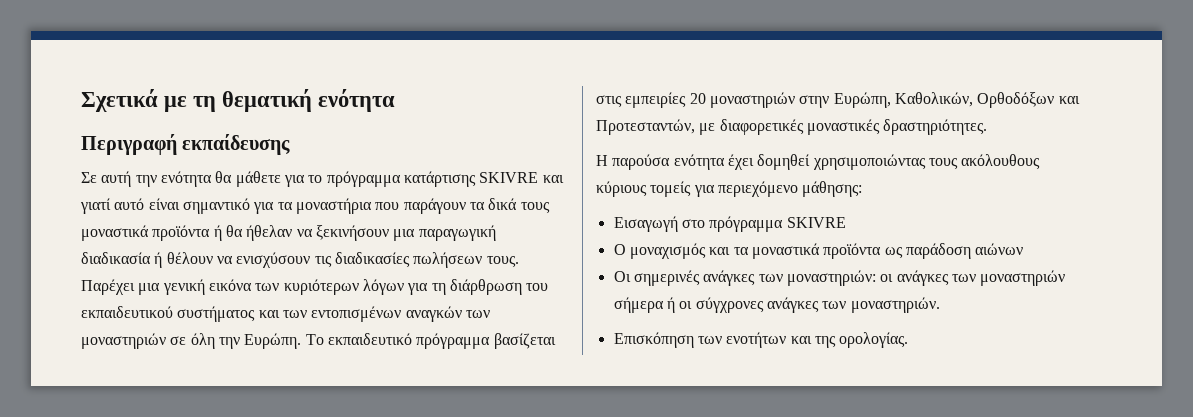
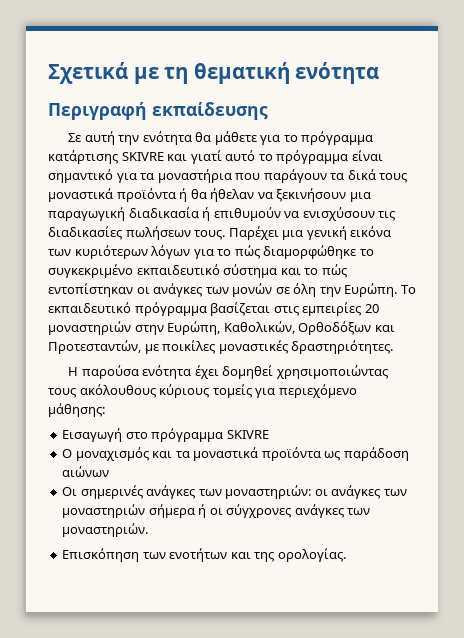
- Σε αυτή την ενότητα θα μάθετε για το πρόγραμμα κατάρτισης SKIVRE και γιατί αυτό είναι σημαντικό για τα μοναστήρια που παράγουν τα δικά τους μοναστικά προϊόντα ή θα ήθελαν να ξεκινήσουν μια παραγωγική διαδικασία ή θέλουν να ενισχύσουν τις διαδικασίες πωλήσεων τους.
+ Σε αυτή την ενότητα θα μάθετε για το πρόγραμμα κατάρτισης SKIVRE και γιατί αυτό το πρόγραμμα είναι σημαντικό για τα μοναστήρια που παράγουν τα δικά τους μοναστικά προϊόντα ή θα ήθελαν να ξεκινήσουν μια παραγωγική διαδικασία ή επιθυμούν να ενισχύσουν τις διαδικασίες πωλήσεων τους.
- Παρέχει μια γενική εικόνα των κυριότερων λόγων για τη διάρθρωση του εκπαιδευτικού συστήματος και των εντοπισμένων αναγκών των μοναστηριών σε όλη την Ευρώπη.
+ Παρέχει μια γενική εικόνα των κυριότερων λόγων για το πώς διαμορφώθηκε το συγκεκριμένο εκπαιδευτικό σύστημα και το πώς εντοπίστηκαν οι ανάγκες των μονών σε όλη την Ευρώπη.
- Το εκπαιδευτικό πρόγραμμα βασίζεται στις εμπειρίες 20 μοναστηριών στην Ευρώπη, Καθολικών, Ορθοδόξων και Προτεσταντών, με διαφορετικές μοναστικές δραστηριότητες.
+ Το εκπαιδευτικό πρόγραμμα βασίζεται στις εμπειρίες 20 μοναστηριών στην Ευρώπη, Καθολικών, Ορθοδόξων και Προτεσταντών, με ποικίλες μοναστικές δραστηριότητες.

